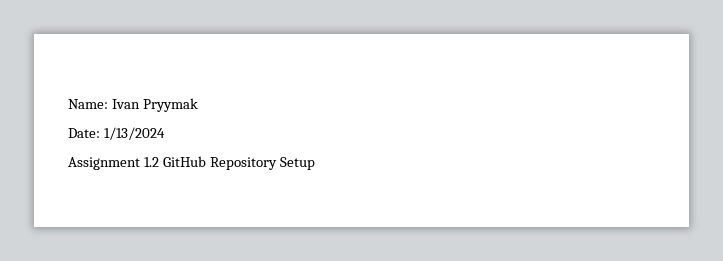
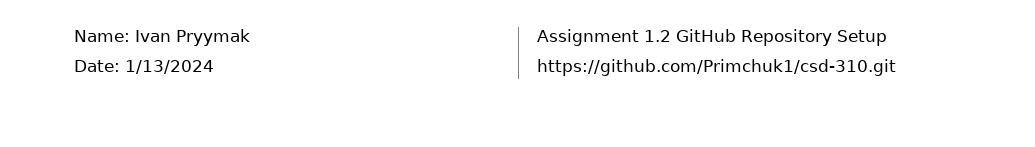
+ https://github.com/Primchuk1/csd-310.git

